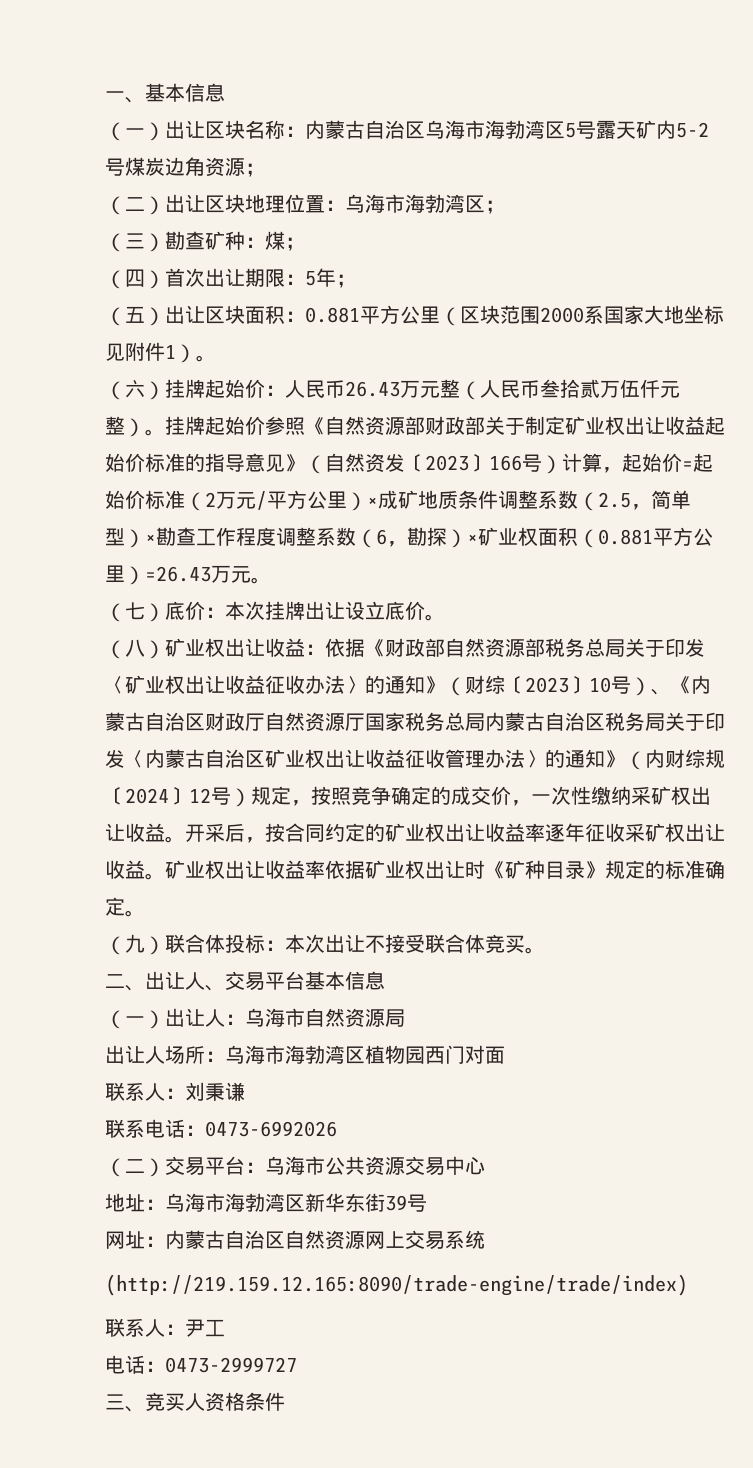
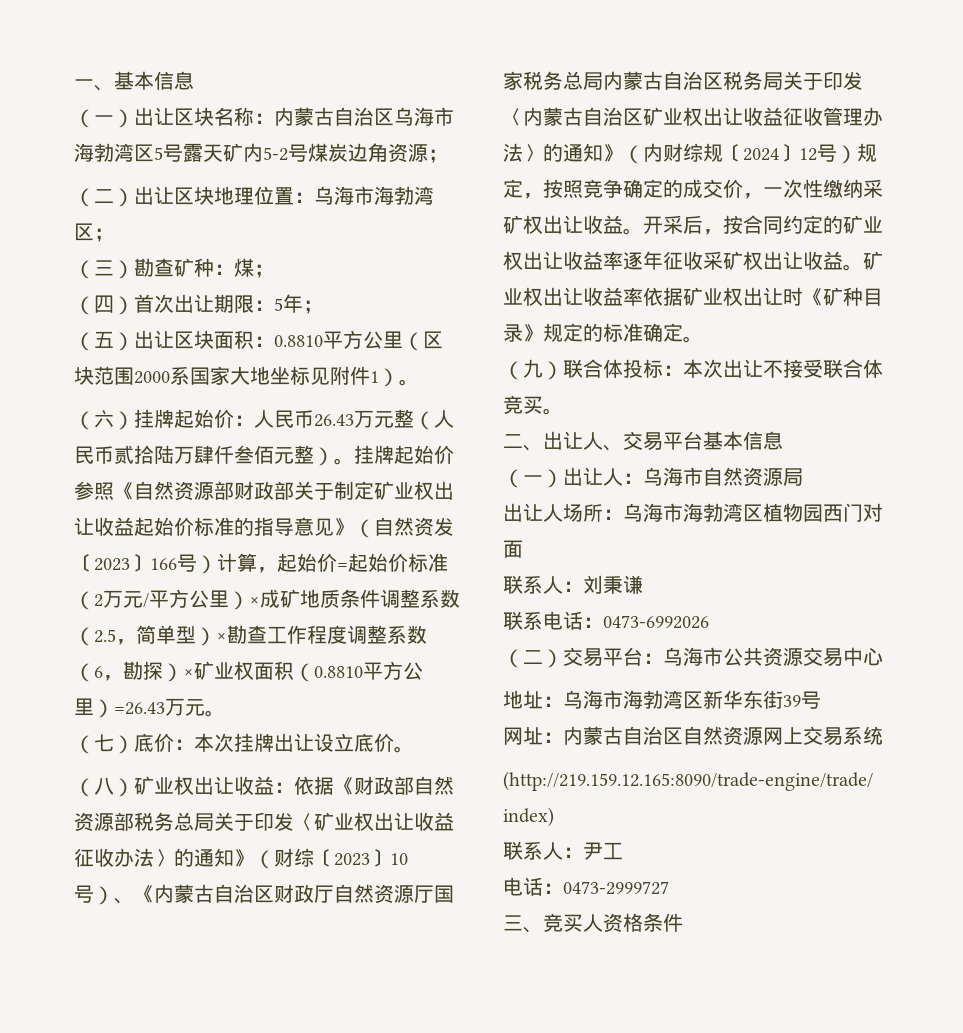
- （五）出让区块面积：0.881平方公里（区块范围2000系国家大地坐标见附件1）。
+ （五）出让区块面积：0.8810平方公里（区块范围2000系国家大地坐标见附件1）。
- （六）挂牌起始价：人民币26.43万元整（人民币叁拾贰万伍仟元整）。
+ （六）挂牌起始价：人民币26.43万元整（人民币贰拾陆万肆仟叁佰元整）。
- 挂牌起始价参照《自然资源部财政部关于制定矿业权出让收益起始价标准的指导意见》（自然资发〔2023〕166号）计算，起始价=起始价标准（2万元/平方公里）×成矿地质条件调整系数（2.5，简单型）×勘查工作程度调整系数（6，勘探）×矿业权面积（0.881平方公里）=26.43万元。
+ 挂牌起始价参照《自然资源部财政部关于制定矿业权出让收益起始价标准的指导意见》（自然资发〔2023〕166号）计算，起始价=起始价标准（2万元/平方公里）×成矿地质条件调整系数（2.5，简单型）×勘查工作程度调整系数（6，勘探）×矿业权面积（0.8810平方公里）=26.43万元。

